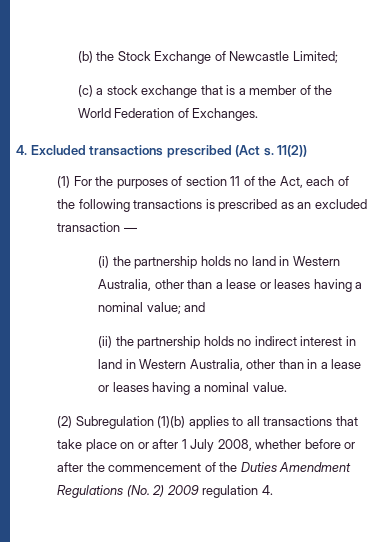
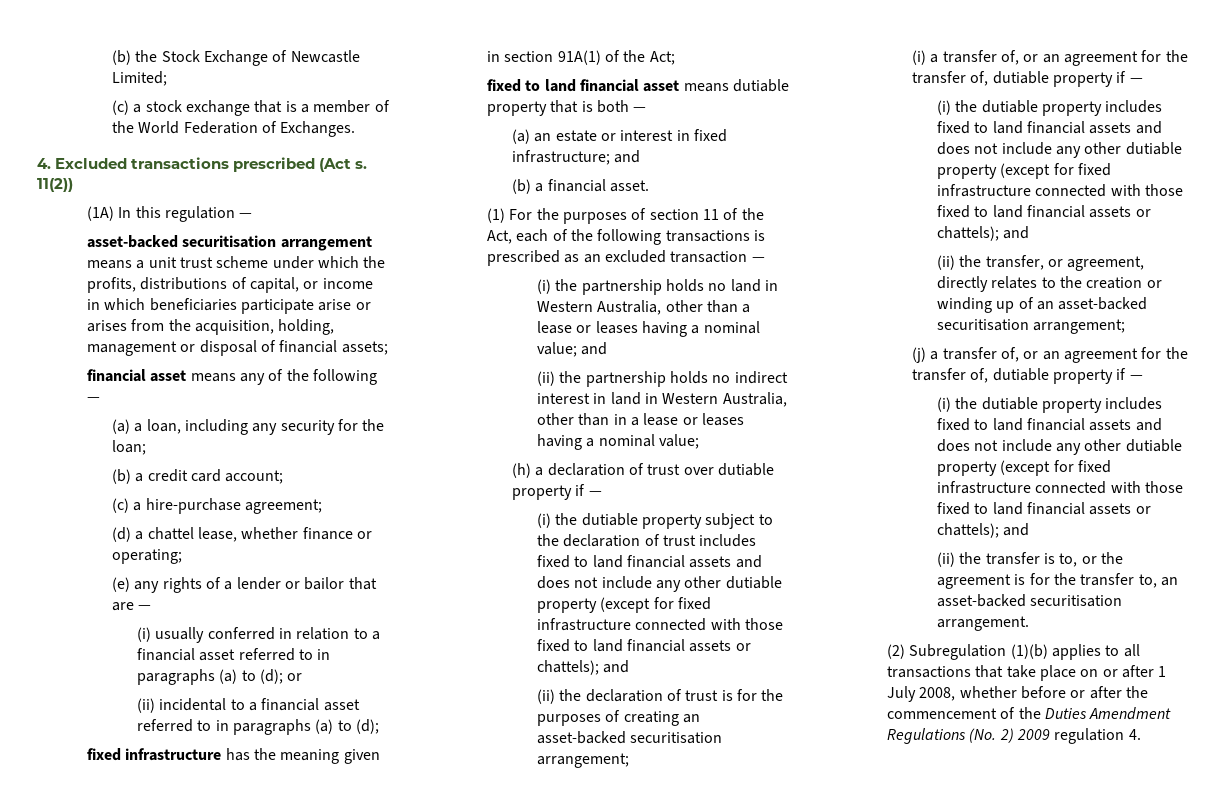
+ (1A) In this regulation —
+ asset-backed securitisation arrangement means a unit trust scheme under which the profits, distributions of capital, or income in which beneficiaries participate arise or arises from the acquisition, holding, management or disposal of financial assets;
+ financial asset means any of the following —
+ (a) a loan, including any security for the loan;
+ (b) a credit card account;
+ (c) a hire-purchase agreement;
+ (d) a chattel lease, whether finance or operating;
+ (e) any rights of a lender or bailor that are —
+ (i) usually conferred in relation to a financial asset referred to in paragraphs (a) to (d); or
+ (ii) incidental to a financial asset referred to in paragraphs (a) to (d);
+ fixed infrastructure has the meaning given in section 91A(1) of the Act;
+ fixed to land financial asset means dutiable property that is both —
+ (a) an estate or interest in fixed infrastructure; and
+ (b) a financial asset.
- (ii) the partnership holds no indirect interest in land in Western Australia, other than in a lease or leases having a nominal value.
+ (ii) the partnership holds no indirect interest in land in Western Australia, other than in a lease or leases having a nominal value;
+ (h) a declaration of trust over dutiable property if —
+ (i) the dutiable property subject to the declaration of trust includes fixed to land financial assets and does not include any other dutiable property (except for fixed infrastructure connected with those fixed to land financial assets or chattels); and
+ (ii) the declaration of trust is for the purposes of creating an asset-backed securitisation arrangement;
+ (i) a transfer of, or an agreement for the transfer of, dutiable property if —
+ (i) the dutiable property includes fixed to land financial assets and does not include any other dutiable property (except for fixed infrastructure connected with those fixed to land financial assets or chattels); and
+ (ii) the transfer, or agreement, directly relates to the creation or winding up of an asset-backed securitisation arrangement;
+ (j) a transfer of, or an agreement for the transfer of, dutiable property if —
+ (i) the dutiable property includes fixed to land financial assets and does not include any other dutiable property (except for fixed infrastructure connected with those fixed to land financial assets or chattels); and
+ (ii) the transfer is to, or the agreement is for the transfer to, an asset-backed securitisation arrangement.

